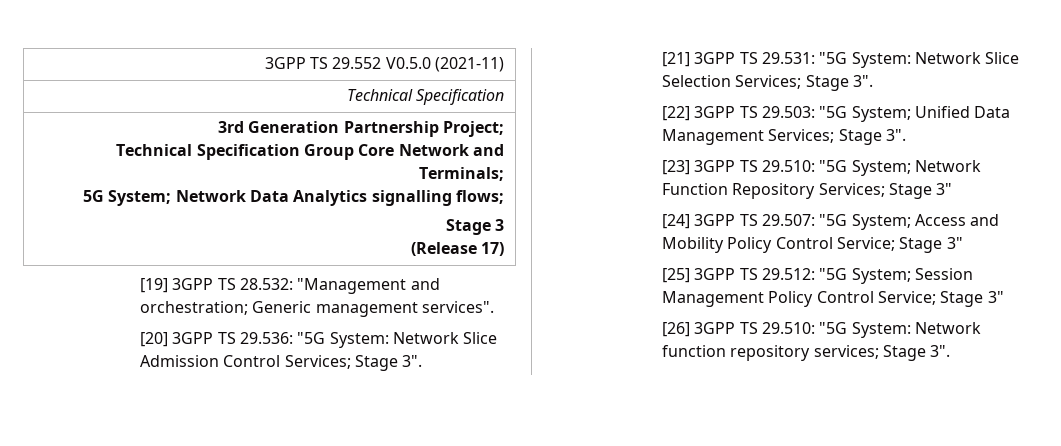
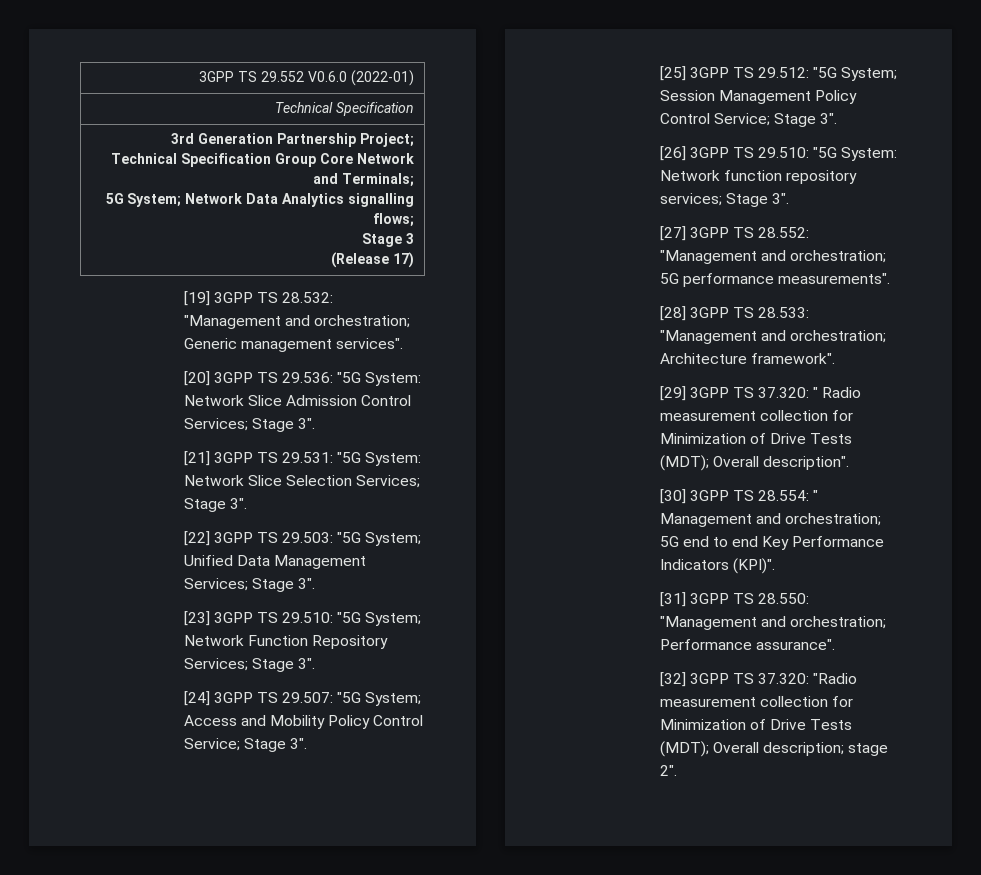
- 3GPP TS 29.552 V0.5.0 (2021-11)
+ 3GPP TS 29.552 V0.6.0 (2022-01)
- [23] 3GPP TS 29.510: "5G System; Network Function Repository Services; Stage 3"
+ [23] 3GPP TS 29.510: "5G System; Network Function Repository Services; Stage 3".
- [24] 3GPP TS 29.507: "5G System; Access and Mobility Policy Control Service; Stage 3"
+ [24] 3GPP TS 29.507: "5G System; Access and Mobility Policy Control Service; Stage 3".
- [25] 3GPP TS 29.512: "5G System; Session Management Policy Control Service; Stage 3"
+ [25] 3GPP TS 29.512: "5G System; Session Management Policy Control Service; Stage 3".
+ [27] 3GPP TS 28.552: "Management and orchestration; 5G performance measurements".
+ [28] 3GPP TS 28.533: "Management and orchestration; Architecture framework".
+ [29] 3GPP TS 37.320: " Radio measurement collection for Minimization of Drive Tests (MDT); Overall description".
+ [30] 3GPP TS 28.554: " Management and orchestration; 5G end to end Key Performance Indicators (KPI)".
+ [31] 3GPP TS 28.550: "Management and orchestration; Performance assurance".
+ [32] 3GPP TS 37.320: "Radio measurement collection for Minimization of Drive Tests (MDT); Overall description; stage 2".

